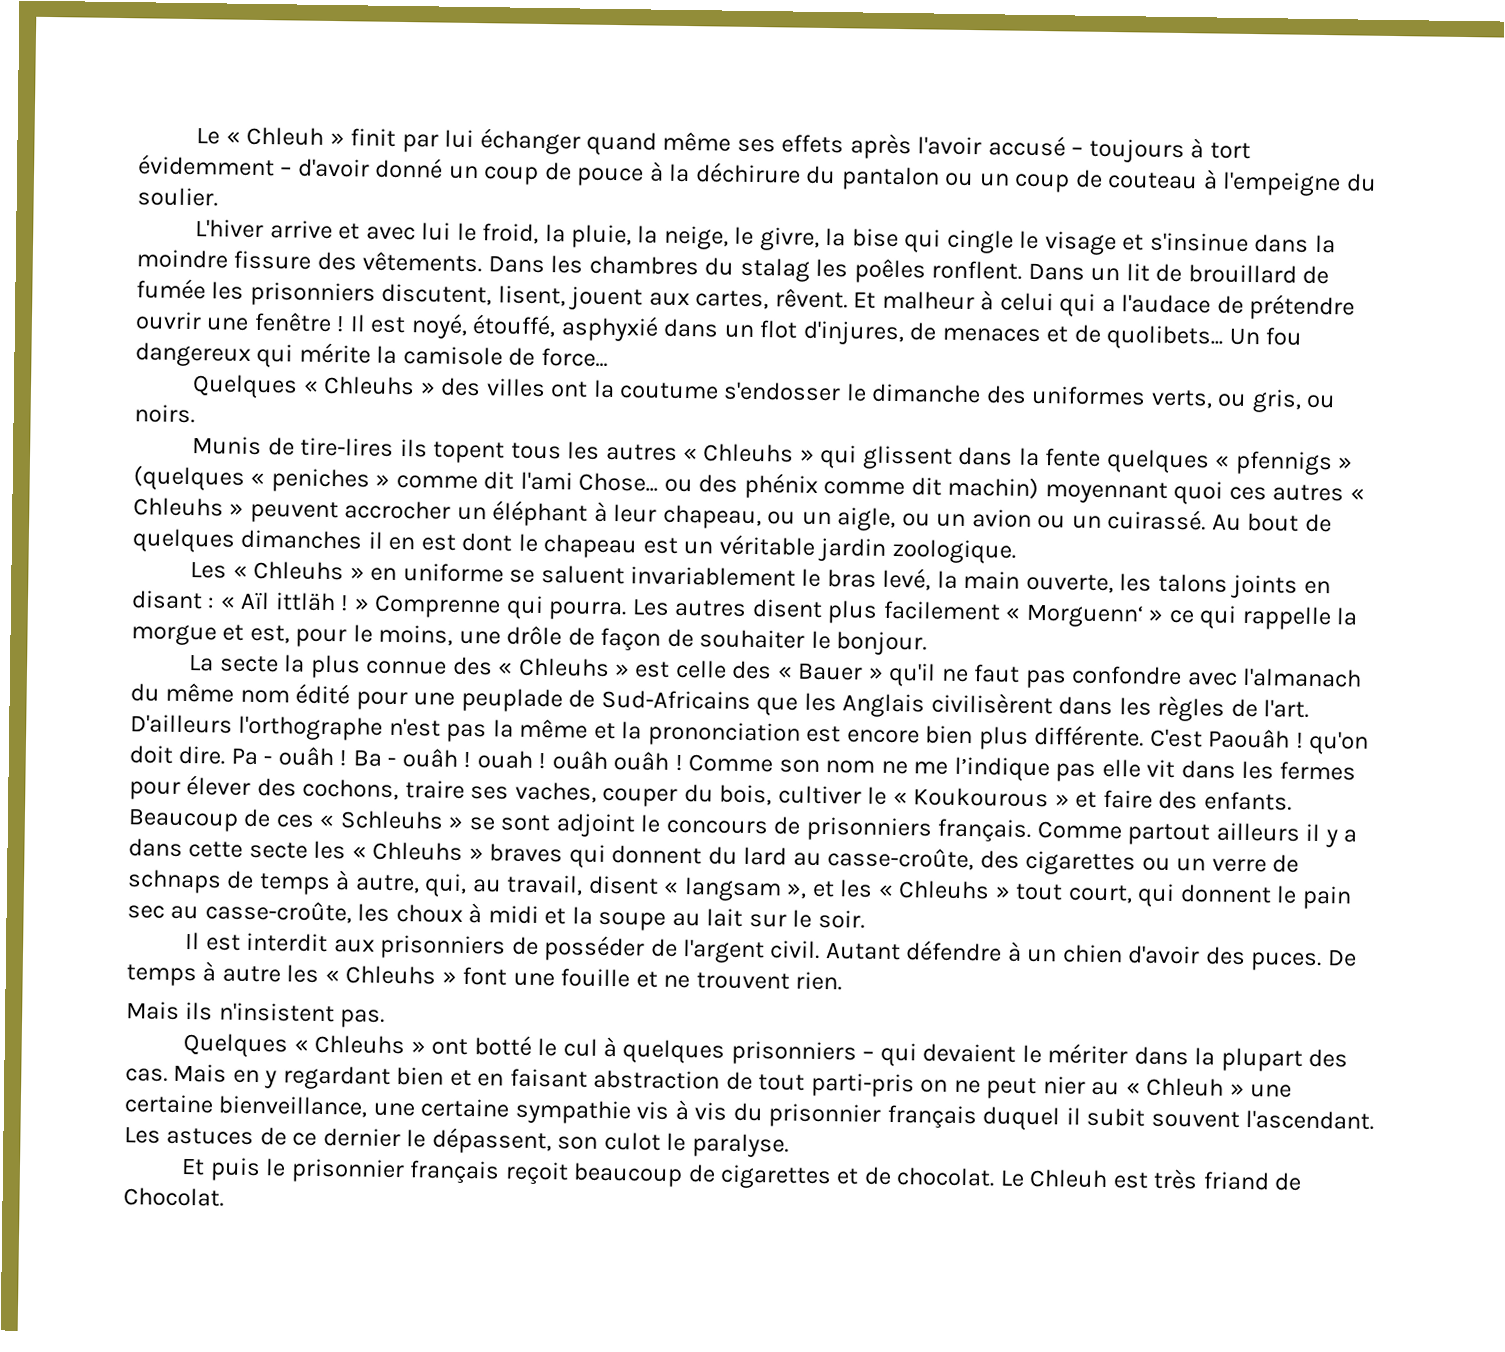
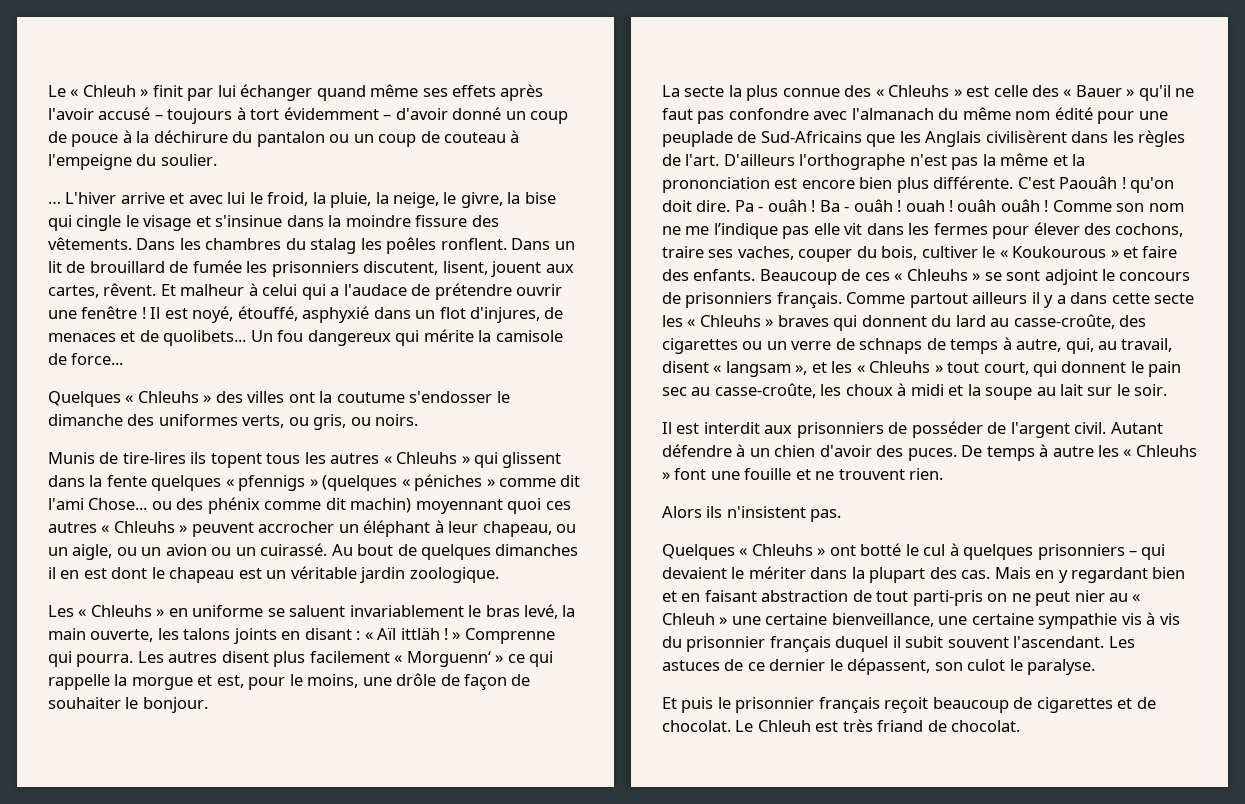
+ …
- Munis de tire-lires ils topent tous les autres « Chleuhs » qui glissent dans la fente quelques « pfennigs » (quelques « peniches » comme dit l'ami Chose... ou des phénix comme dit machin) moyennant quoi ces autres « Chleuhs » peuvent accrocher un éléphant à leur chapeau, ou un aigle, ou un avion ou un cuirassé.
+ Munis de tire-lires ils topent tous les autres « Chleuhs » qui glissent dans la fente quelques « pfennigs » (quelques « péniches » comme dit l'ami Chose... ou des phénix comme dit machin) moyennant quoi ces autres « Chleuhs » peuvent accrocher un éléphant à leur chapeau, ou un aigle, ou un avion ou un cuirassé.
- Beaucoup de ces « Schleuhs » se sont adjoint le concours de prisonniers français.
+ Beaucoup de ces « Chleuhs » se sont adjoint le concours de prisonniers français.
- Mais ils n'insistent pas.
+ Alors ils n'insistent pas.
- Le Chleuh est très friand de Chocolat.
+ Le Chleuh est très friand de chocolat.

